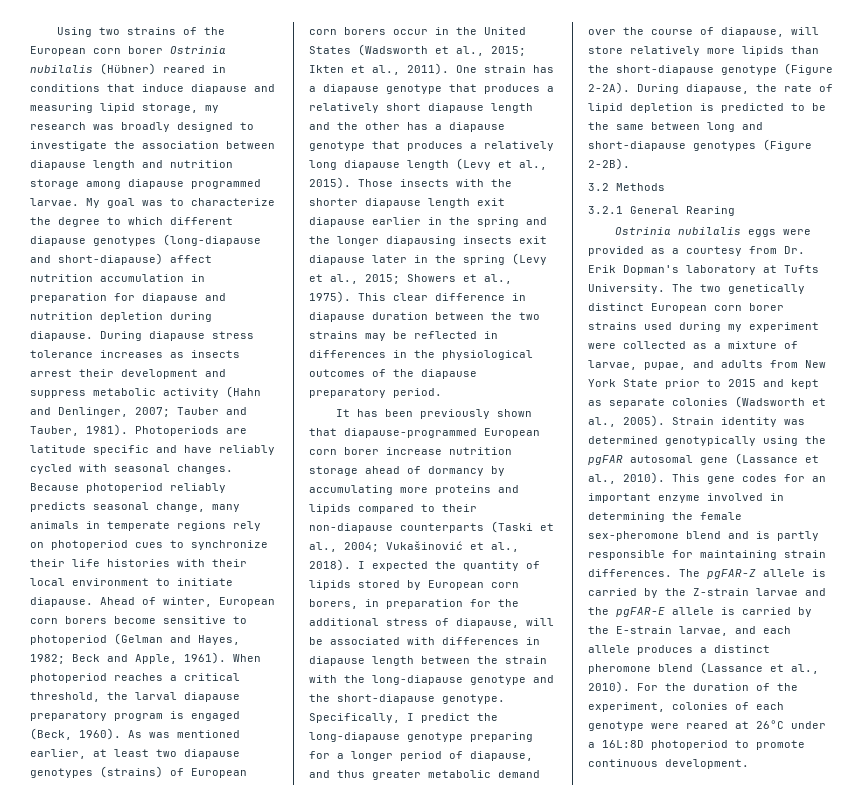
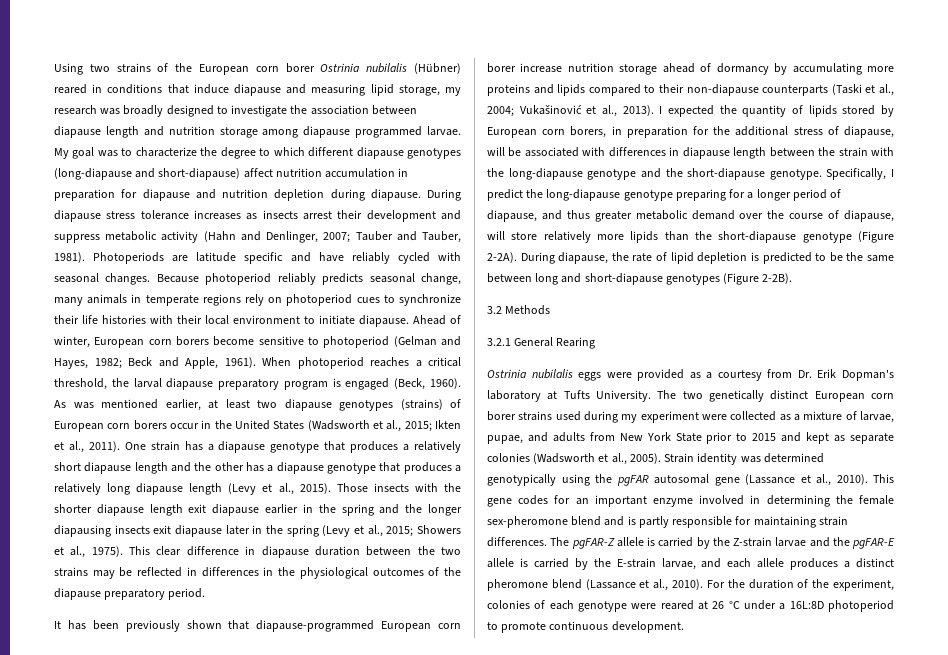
- It has been previously shown that diapause-programmed European corn borer increase nutrition storage ahead of dormancy by accumulating more proteins and lipids compared to their non-diapause counterparts (Taski et al., 2004; Vukašinović et al., 2018).
+ It has been previously shown that diapause-programmed European corn borer increase nutrition storage ahead of dormancy by accumulating more proteins and lipids compared to their non-diapause counterparts (Taski et al., 2004; Vukašinović et al., 2013).
- For the duration of the experiment, colonies of each genotype were reared at 26°C under a 16L:8D photoperiod to promote continuous development.
+ For the duration of the experiment, colonies of each genotype were reared at 26 °C under a 16L:8D photoperiod to promote continuous development.

